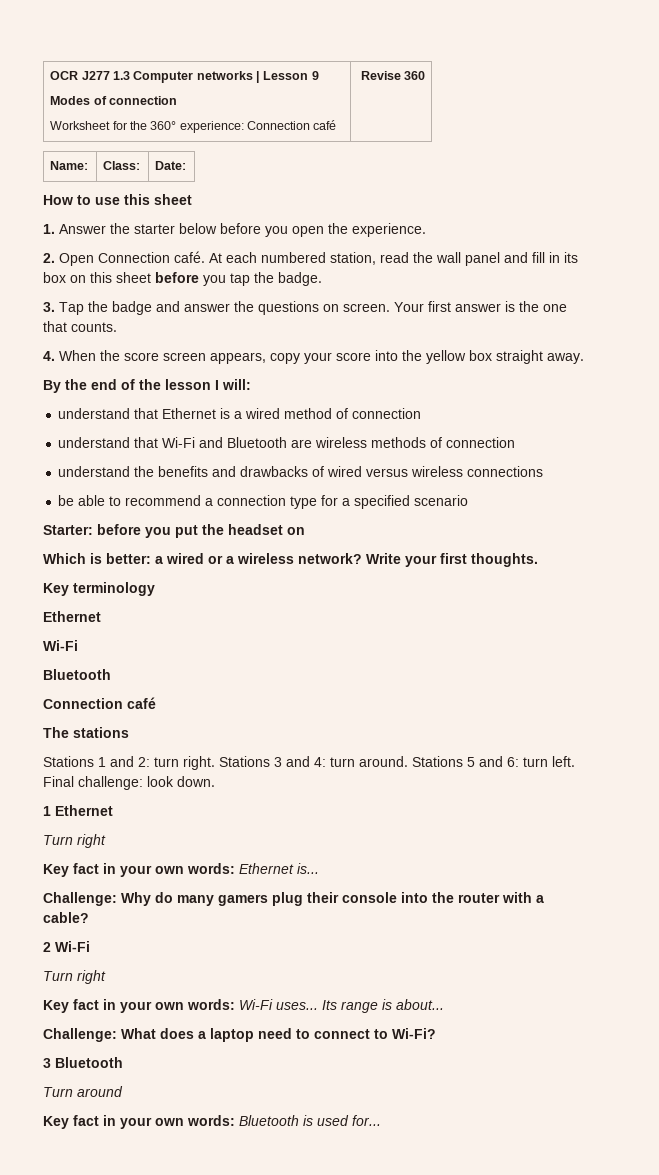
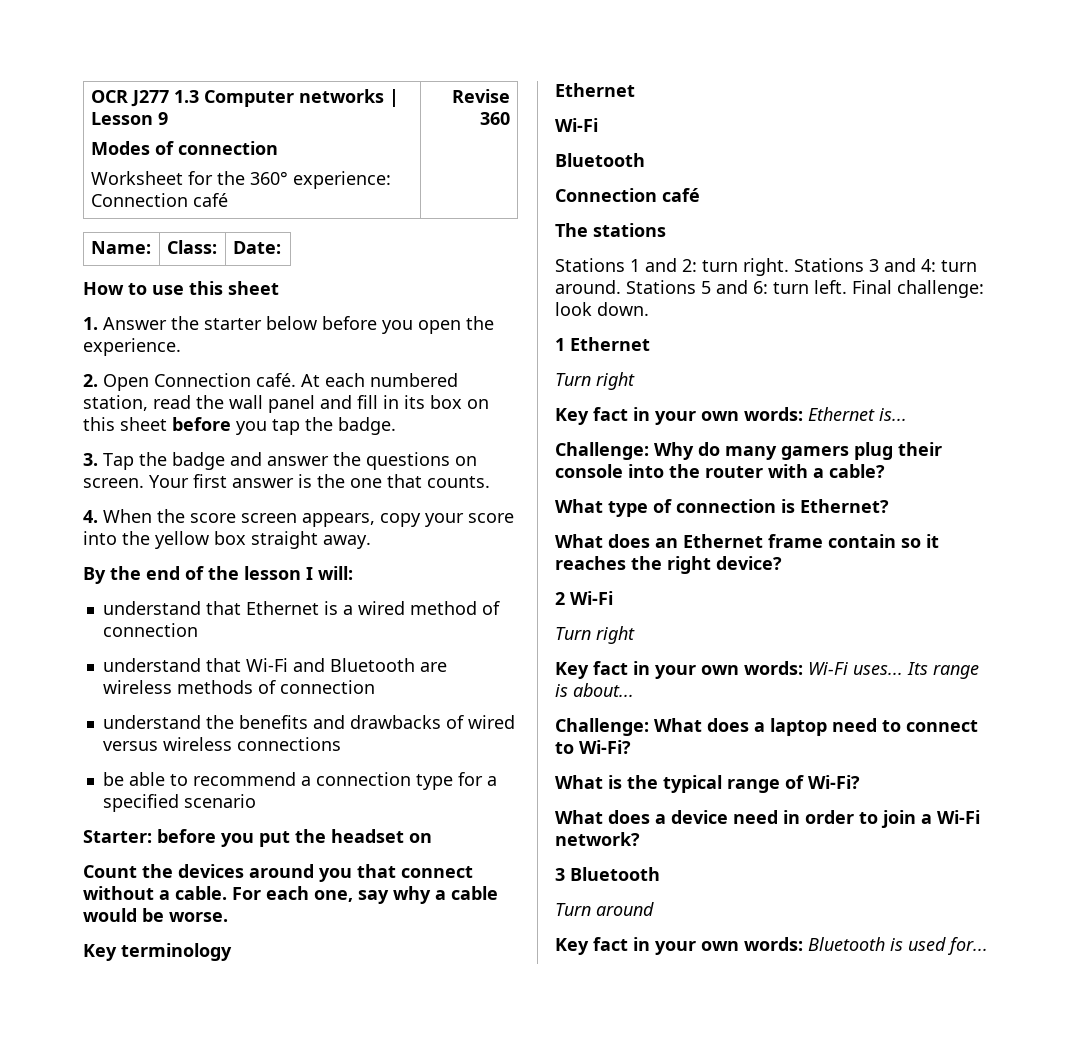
- Which is better: a wired or a wireless network? Write your first thoughts.
+ Count the devices around you that connect without a cable. For each one, say why a cable would be worse.
+ What type of connection is Ethernet?
+ What does an Ethernet frame contain so it reaches the right device?
+ What is the typical range of Wi-Fi?
+ What does a device need in order to join a Wi-Fi network?

